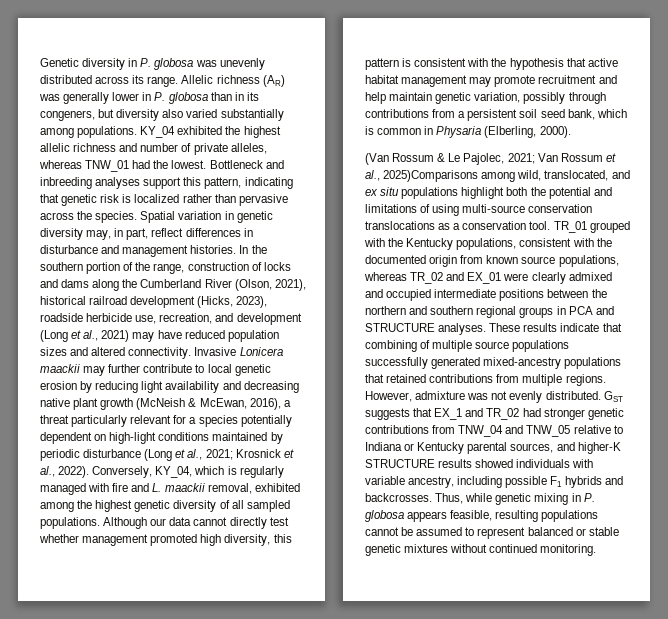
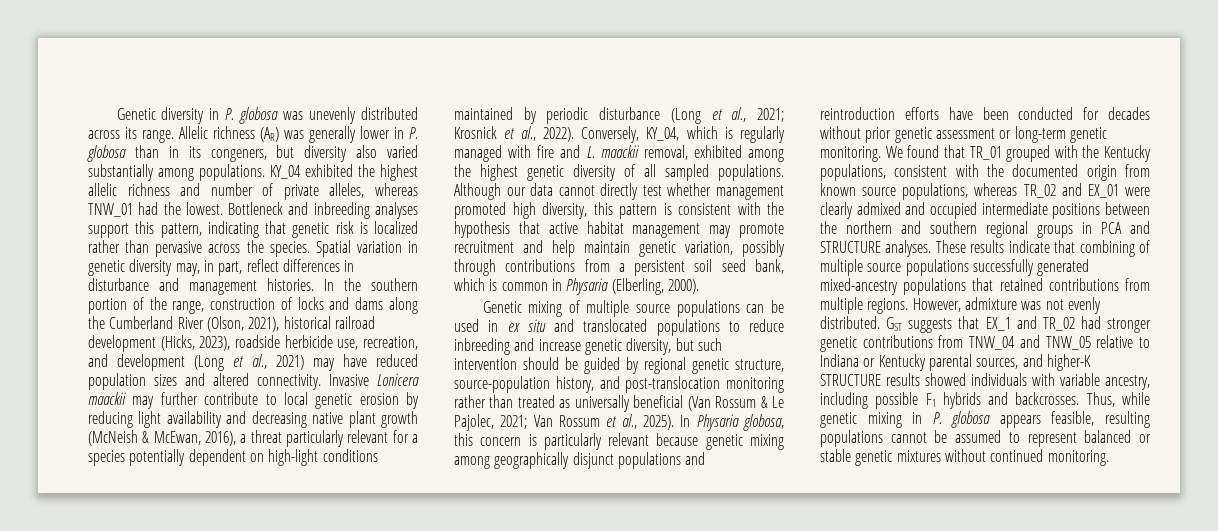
- (Van Rossum & Le Pajolec, 2021; Van Rossum et al., 2025)Comparisons among wild, translocated, and ex situ populations highlight both the potential and limitations of using multi-source conservation translocations as a conservation tool. TR_01 grouped with the Kentucky populations, consistent with the documented origin from known source populations, whereas TR_02 and EX_01 were clearly admixed and occupied intermediate positions between the northern and southern regional groups in PCA and STRUCTURE analyses.
+ Genetic mixing of multiple source populations can be used in ex situ and translocated populations to reduce inbreeding and increase genetic diversity, but such intervention should be guided by regional genetic structure, source-population history, and post-translocation monitoring rather than treated as universally beneficial (Van Rossum & Le Pajolec, 2021; Van Rossum et al., 2025). In Physaria globosa, this concern is particularly relevant because genetic mixing among geographically disjunct populations and reintroduction efforts have been conducted for decades without prior genetic assessment or long-term genetic monitoring. We found that TR_01 grouped with the Kentucky populations, consistent with the documented origin from known source populations, whereas TR_02 and EX_01 were clearly admixed and occupied intermediate positions between the northern and southern regional groups in PCA and STRUCTURE analyses.

